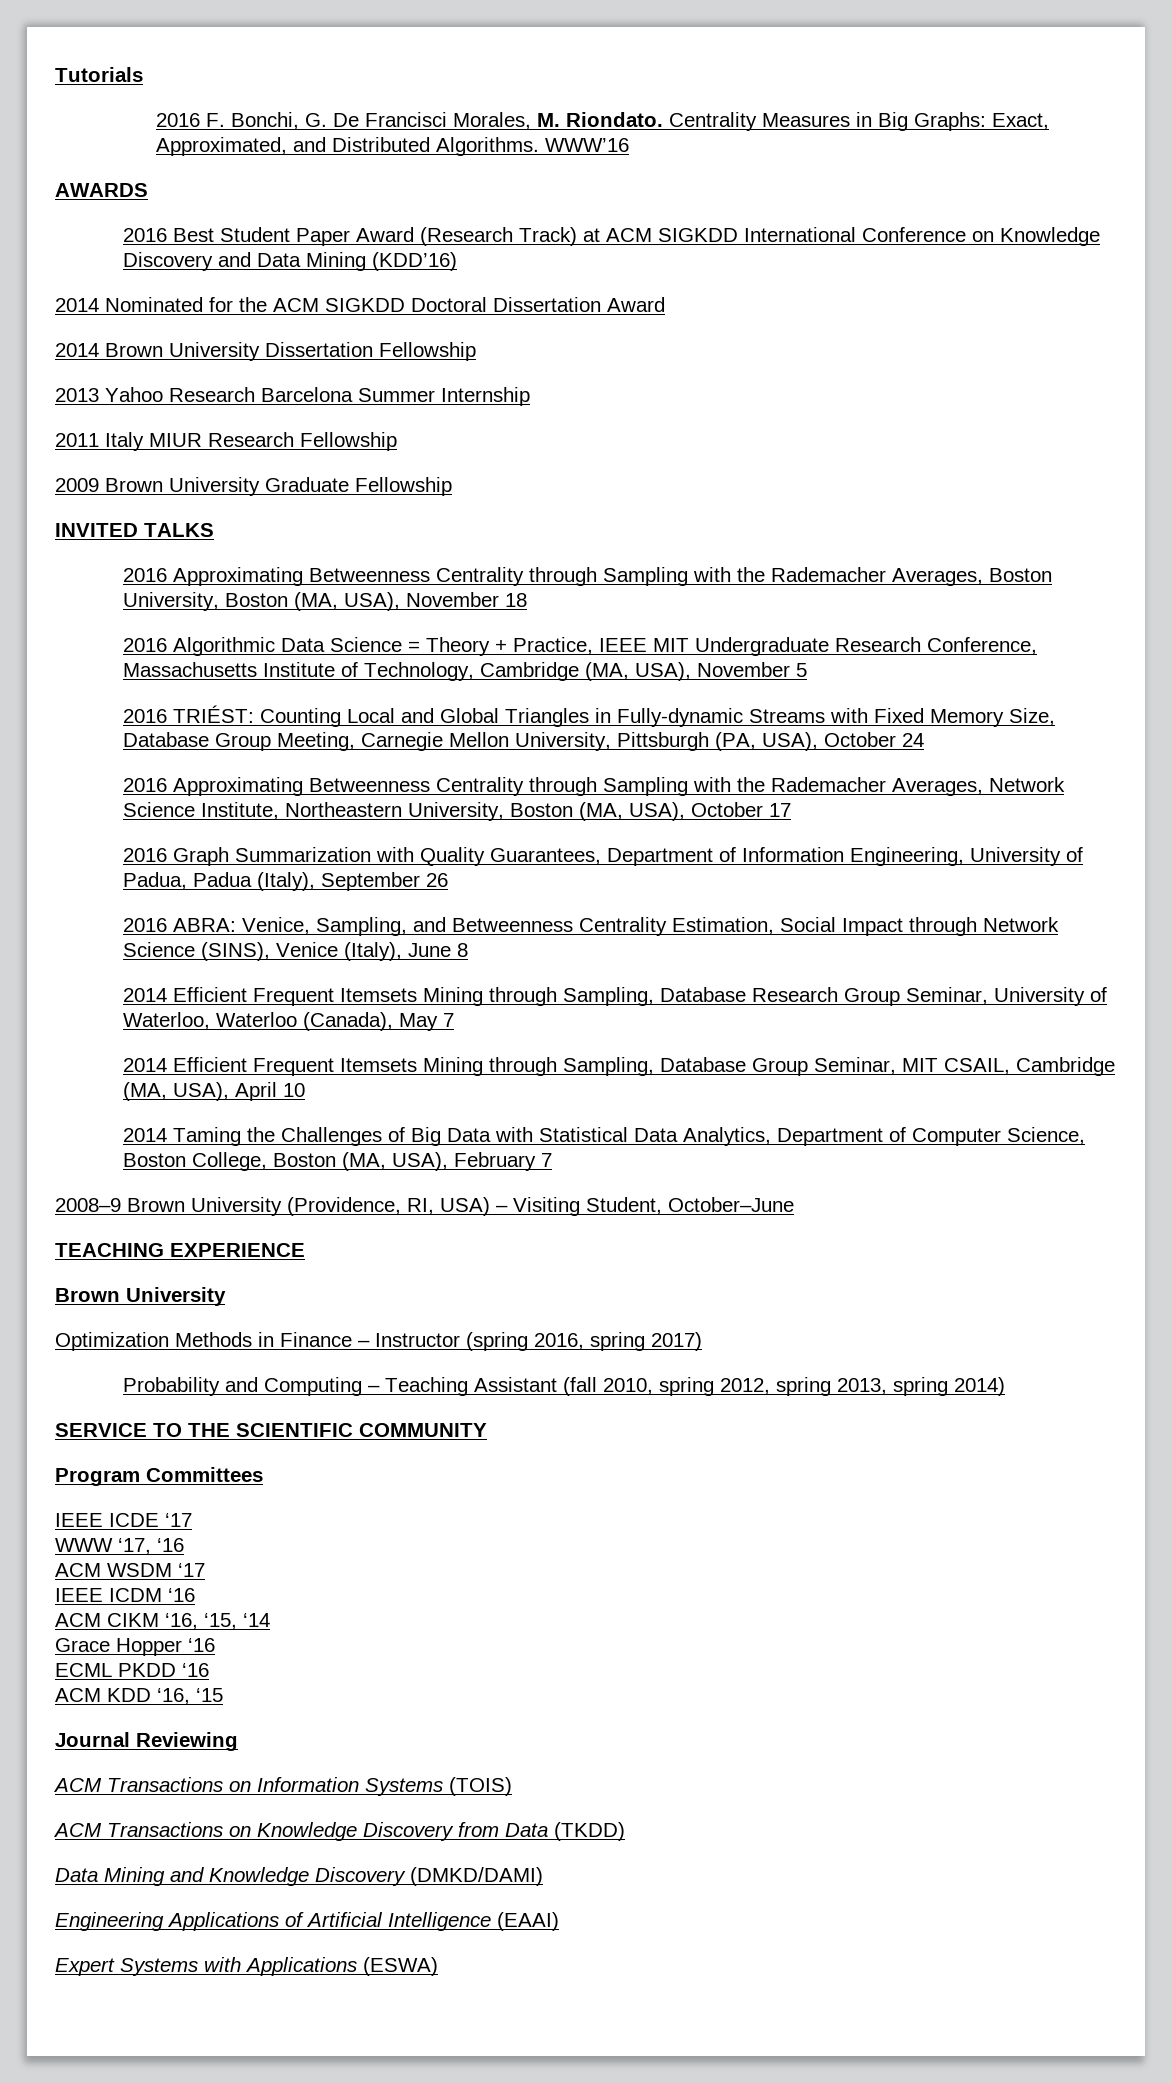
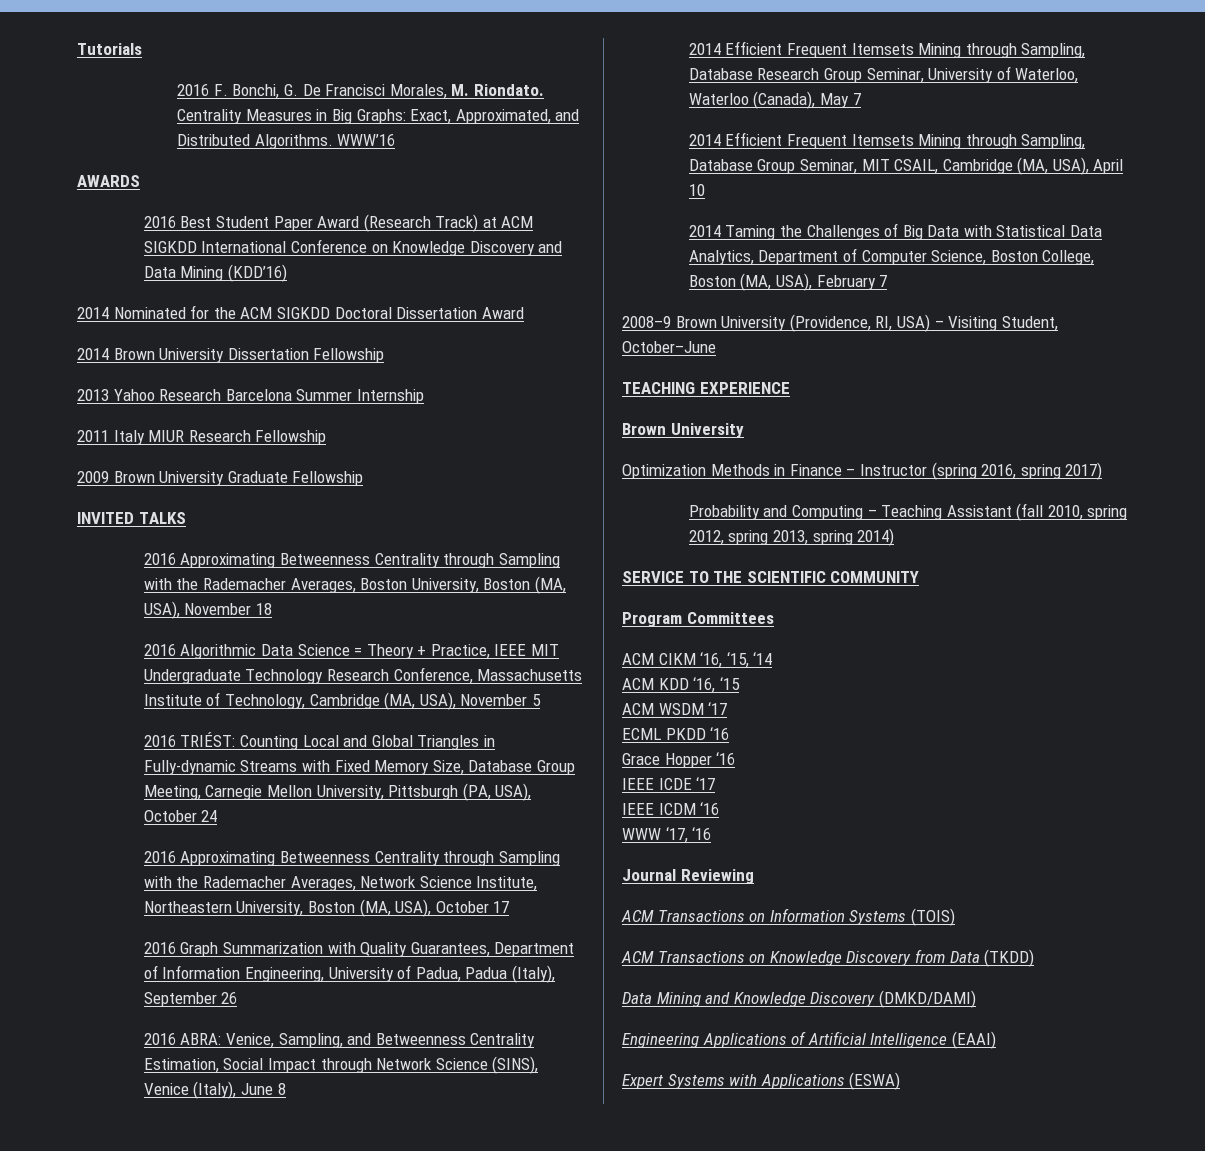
- 2016 Algorithmic Data Science = Theory + Practice, IEEE MIT Undergraduate Research Conference, Massachusetts Institute of Technology, Cambridge (MA, USA), November 5
+ 2016 Algorithmic Data Science = Theory + Practice, IEEE MIT Undergraduate Technology Research Conference, Massachusetts Institute of Technology, Cambridge (MA, USA), November 5
+ ACM CIKM ‘16, ‘15, ‘14
+ ACM KDD ‘16, ‘15
+ ACM WSDM ‘17
+ ECML PKDD ‘16
+ Grace Hopper ‘16
  IEEE ICDE ‘17
+ IEEE ICDM ‘16
  WWW ‘17, ‘16
- ACM WSDM ‘17
- IEEE ICDM ‘16
- ACM CIKM ‘16, ‘15, ‘14
- Grace Hopper ‘16
- ECML PKDD ‘16
- ACM KDD ‘16, ‘15

